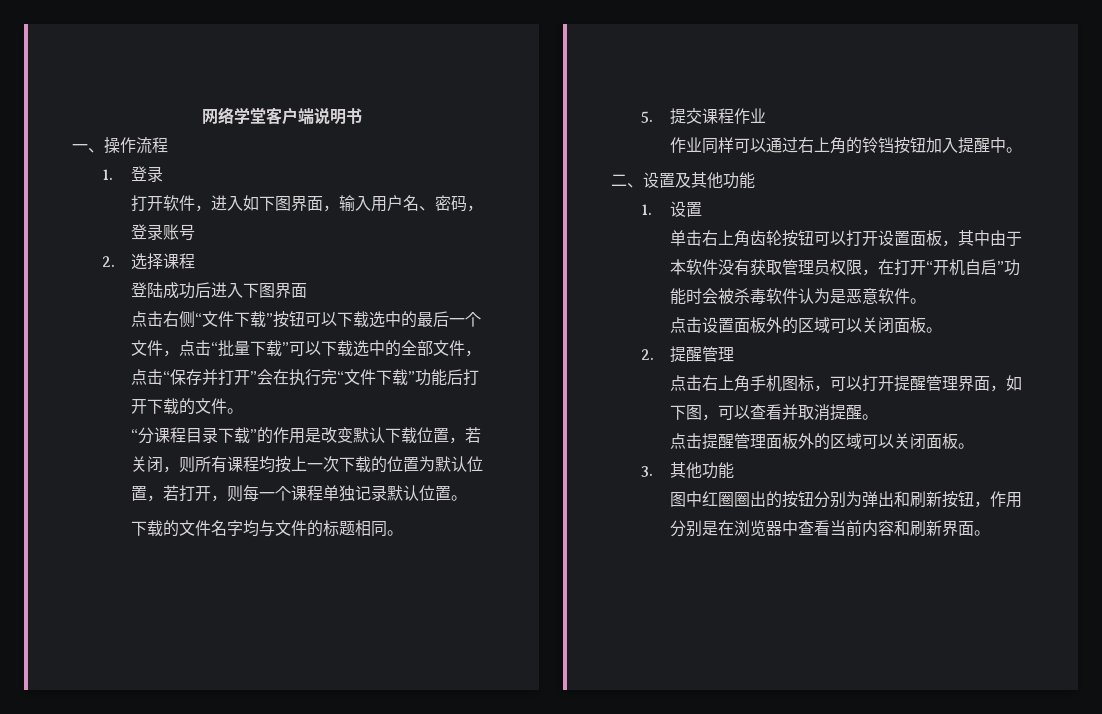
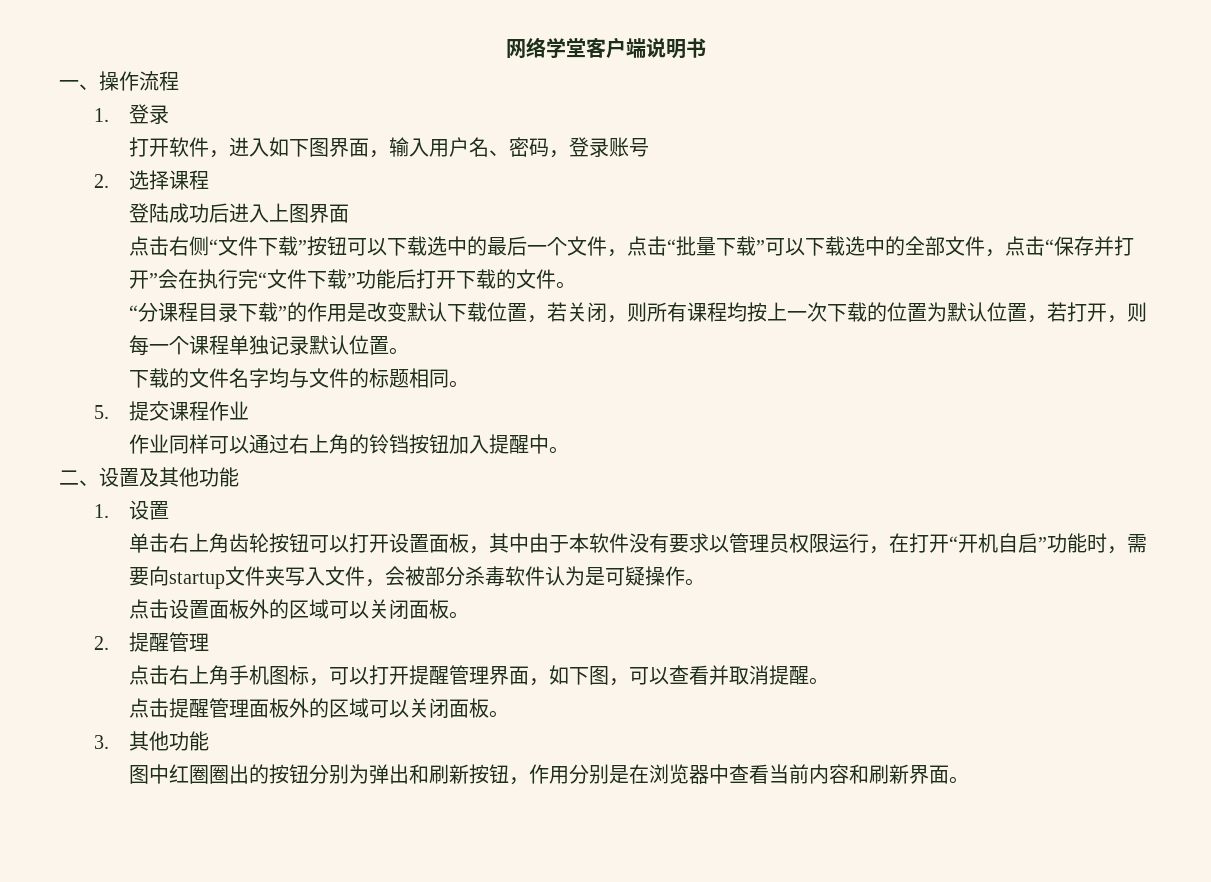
- 登陆成功后进入下图界面
+ 登陆成功后进入上图界面
- 单击右上角齿轮按钮可以打开设置面板，其中由于本软件没有获取管理员权限，在打开“开机自启”功能时会被杀毒软件认为是恶意软件。
+ 单击右上角齿轮按钮可以打开设置面板，其中由于本软件没有要求以管理员权限运行，在打开“开机自启”功能时，需要向startup文件夹写入文件，会被部分杀毒软件认为是可疑操作。

